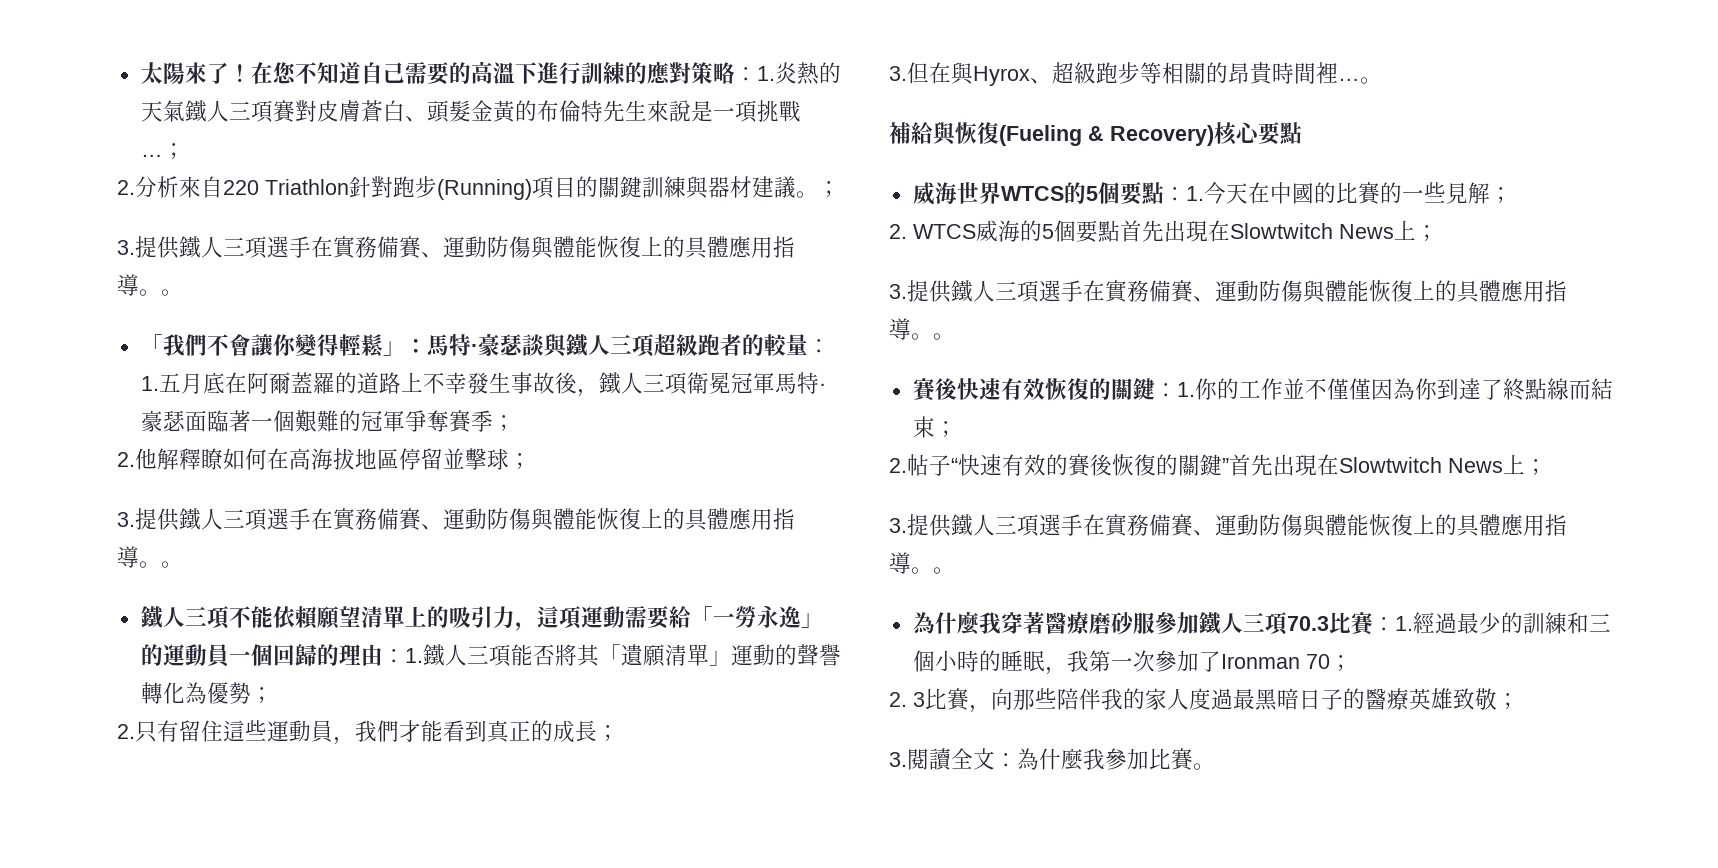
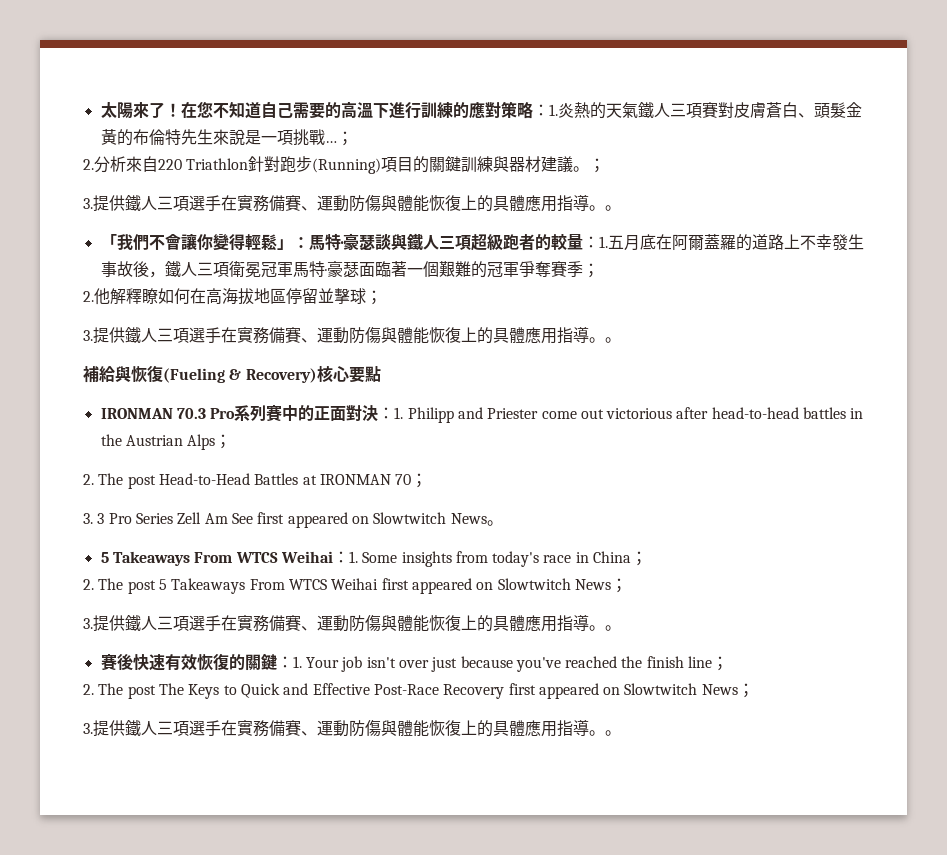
- 鐵人三項不能依賴願望清單上的吸引力，這項運動需要給「一勞永逸」的運動員一個回歸的理由：1.鐵人三項能否將其「遺願清單」運動的聲譽轉化為優勢；
- 2.只有留住這些運動員，我們才能看到真正的成長；
- 3.但在與Hyrox、超級跑步等相關的昂貴時間裡…。
- 威海世界WTCS的5個要點：1.今天在中國的比賽的一些見解；
- 2. WTCS威海的5個要點首先出現在Slowtwitch News上；
+ IRONMAN 70.3 Pro系列賽中的正面對決：1. Philipp and Priester come out victorious after head-to-head battles in the Austrian Alps；
+ 2. The post Head-to-Head Battles at IRONMAN 70；
+ 3. 3 Pro Series Zell Am See first appeared on Slowtwitch News。
+ 5 Takeaways From WTCS Weihai：1. Some insights from today's race in China；
+ 2. The post 5 Takeaways From WTCS Weihai first appeared on Slowtwitch News；
- 賽後快速有效恢復的關鍵：1.你的工作並不僅僅因為你到達了終點線而結束；
- 2.帖子“快速有效的賽後恢復的關鍵”首先出現在Slowtwitch News上；
+ 賽後快速有效恢復的關鍵：1. Your job isn't over just because you've reached the finish line；
+ 2. The post The Keys to Quick and Effective Post-Race Recovery first appeared on Slowtwitch News；
- 為什麼我穿著醫療磨砂服參加鐵人三項70.3比賽：1.經過最少的訓練和三個小時的睡眠，我第一次參加了Ironman 70；
- 2. 3比賽，向那些陪伴我的家人度過最黑暗日子的醫療英雄致敬；
- 3.閱讀全文：為什麼我參加比賽。

